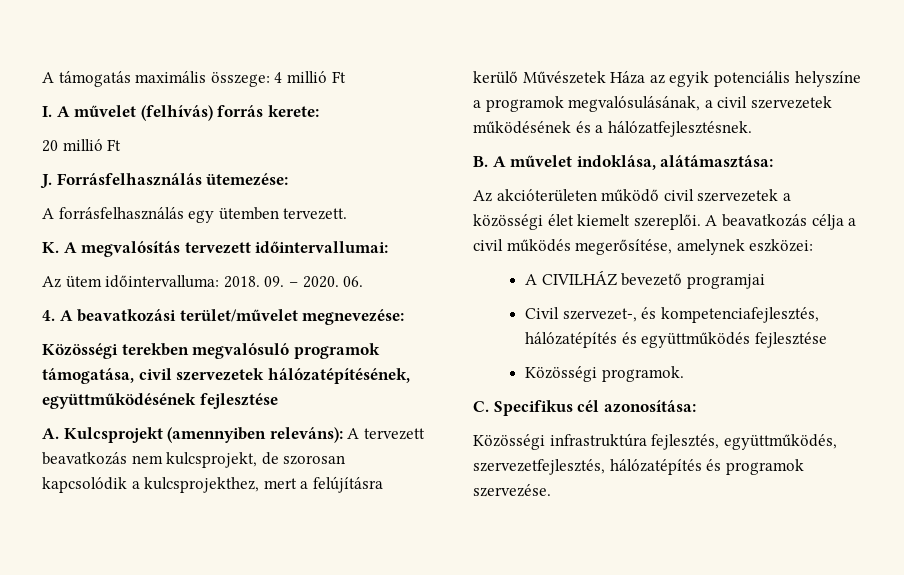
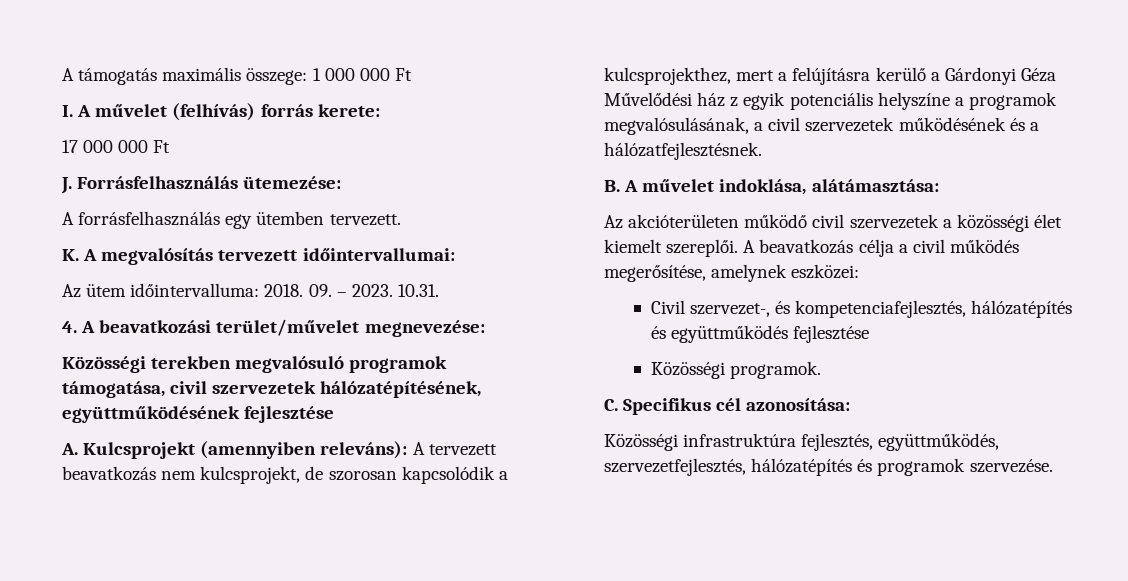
- A támogatás maximális összege: 4 millió Ft
+ A támogatás maximális összege: 1 000 000 Ft
- 20 millió Ft
+ 17 000 000 Ft
- 09. – 2020. 06.
+ 09. – 2023. 10.31.
- A. Kulcsprojekt (amennyiben releváns): A tervezett beavatkozás nem kulcsprojekt, de szorosan kapcsolódik a kulcsprojekthez, mert a felújításra kerülő Művészetek Háza az egyik potenciális helyszíne a programok megvalósulásának, a civil szervezetek működésének és a hálózatfejlesztésnek.
+ A. Kulcsprojekt (amennyiben releváns): A tervezett beavatkozás nem kulcsprojekt, de szorosan kapcsolódik a kulcsprojekthez, mert a felújításra kerülő a Gárdonyi Géza Művelődési ház z egyik potenciális helyszíne a programok megvalósulásának, a civil szervezetek működésének és a hálózatfejlesztésnek.
- A CIVILHÁZ bevezető programjai

